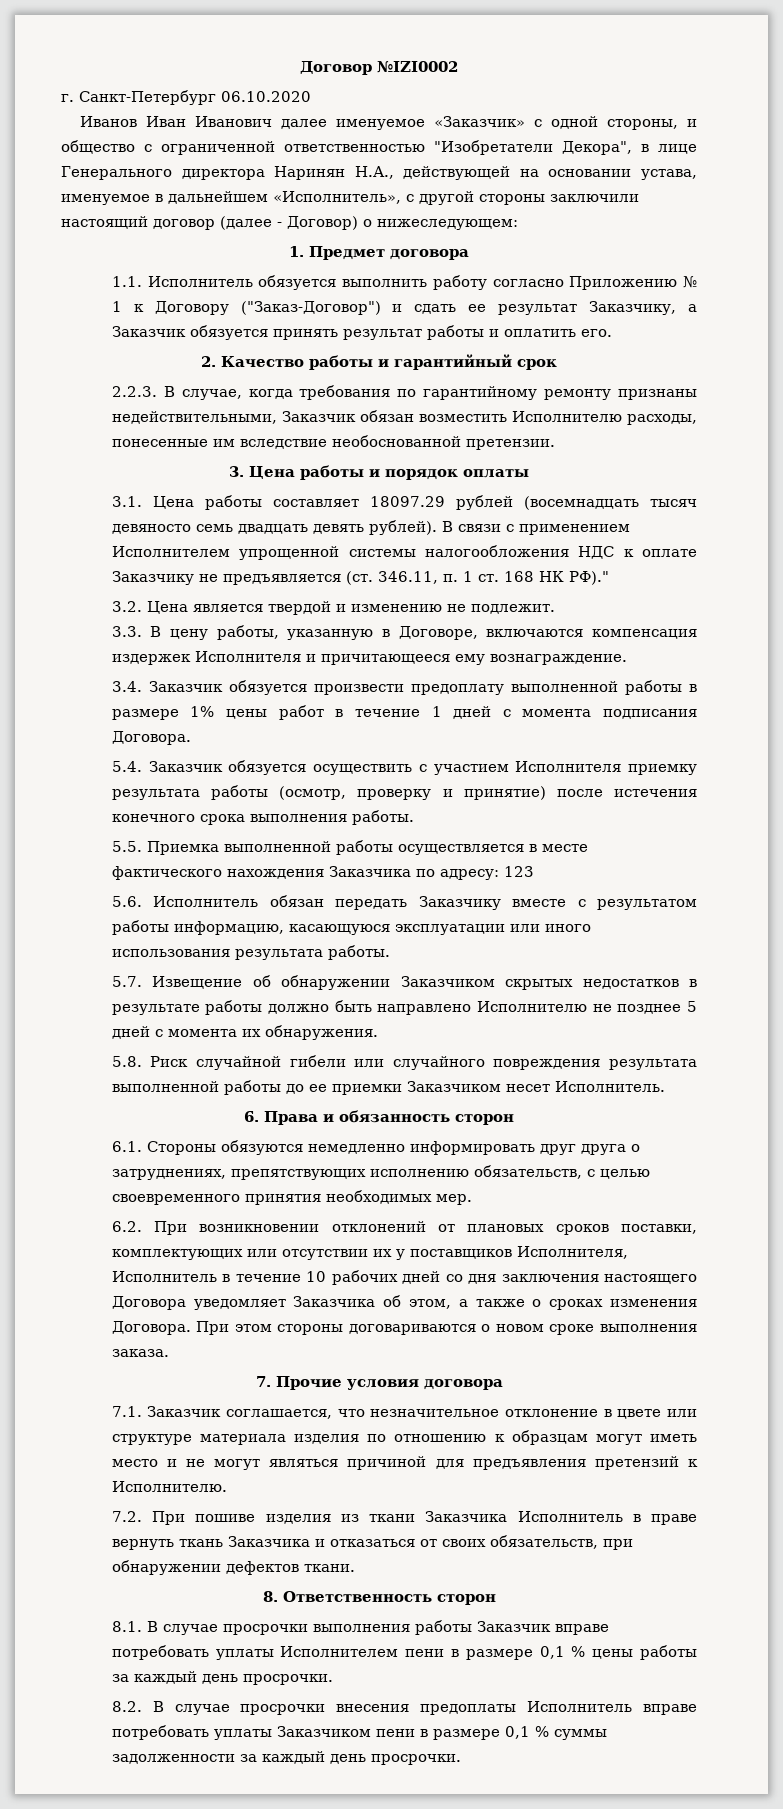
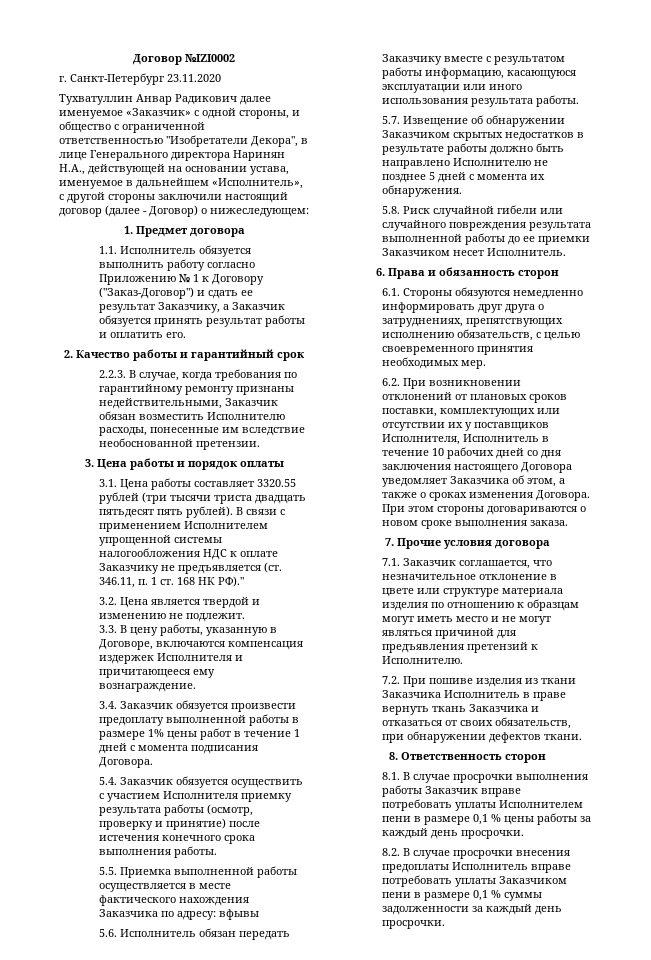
- г. Санкт-Петербург 06.10.2020
- Иванов Иван Иванович далее именуемое «Заказчик» с одной стороны, и общество с ограниченной ответственностью "Изобретатели Декора", в лице Генерального директора Наринян Н.А., действующей на основании устава, именуемое в дальнейшем «Исполнитель», с другой стороны заключили настоящий договор (далее - Договор) о нижеследующем:
+ г. Санкт-Петербург 23.11.2020
+ Тухватуллин Анвар Радикович далее именуемое «Заказчик» с одной стороны, и общество с ограниченной ответственностью "Изобретатели Декора", в лице Генерального директора Наринян Н.А., действующей на основании устава, именуемое в дальнейшем «Исполнитель», с другой стороны заключили настоящий договор (далее - Договор) о нижеследующем:
- 3.1. Цена работы составляет 18097.29 рублей (восемнадцать тысяч девяносто семь двадцать девять рублей).
+ 3.1. Цена работы составляет 3320.55 рублей (три тысячи триста двадцать пятьдесят пять рублей).
- 5.5. Приемка выполненной работы осуществляется в месте фактического нахождения Заказчика по адресу: 123
+ 5.5. Приемка выполненной работы осуществляется в месте фактического нахождения Заказчика по адресу: вфывы

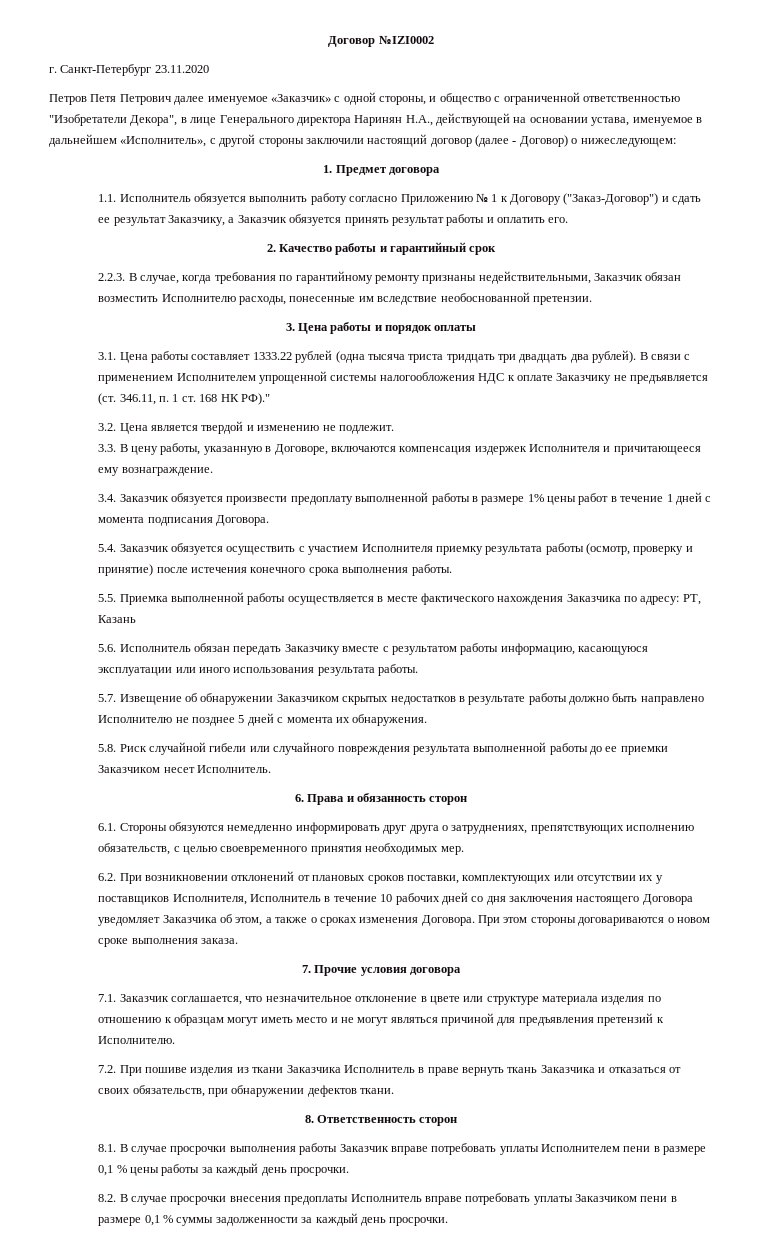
- Тухватуллин Анвар Радикович далее именуемое «Заказчик» с одной стороны, и общество с ограниченной ответственностью "Изобретатели Декора", в лице Генерального директора Наринян Н.А., действующей на основании устава, именуемое в дальнейшем «Исполнитель», с другой стороны заключили настоящий договор (далее - Договор) о нижеследующем:
+ Петров Петя Петрович далее именуемое «Заказчик» с одной стороны, и общество с ограниченной ответственностью "Изобретатели Декора", в лице Генерального директора Наринян Н.А., действующей на основании устава, именуемое в дальнейшем «Исполнитель», с другой стороны заключили настоящий договор (далее - Договор) о нижеследующем:
- 3.1. Цена работы составляет 3320.55 рублей (три тысячи триста двадцать пятьдесят пять рублей).
+ 3.1. Цена работы составляет 1333.22 рублей (одна тысяча триста тридцать три двадцать два рублей).
- 5.5. Приемка выполненной работы осуществляется в месте фактического нахождения Заказчика по адресу: вфывы
+ 5.5. Приемка выполненной работы осуществляется в месте фактического нахождения Заказчика по адресу: РТ, Казань

